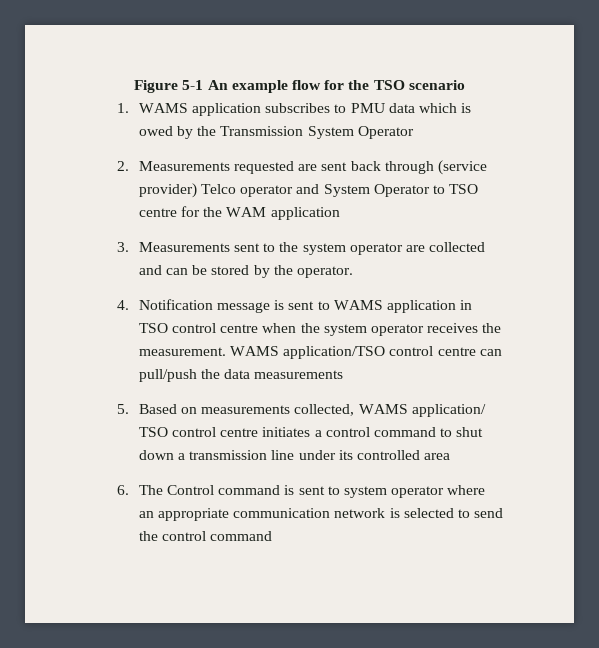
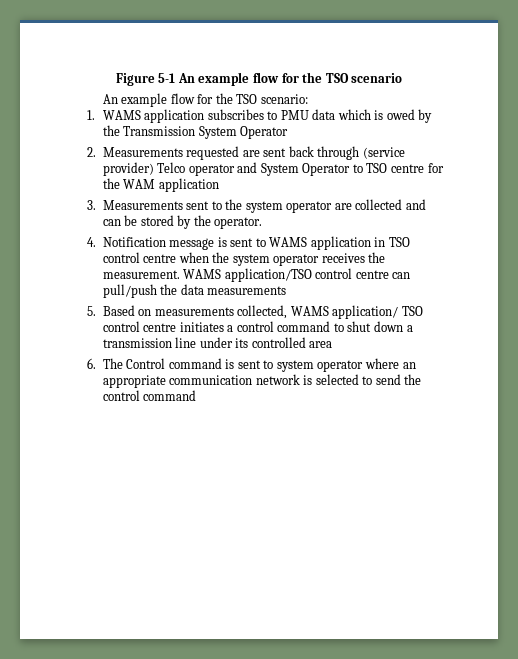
+ An example flow for the TSO scenario:

